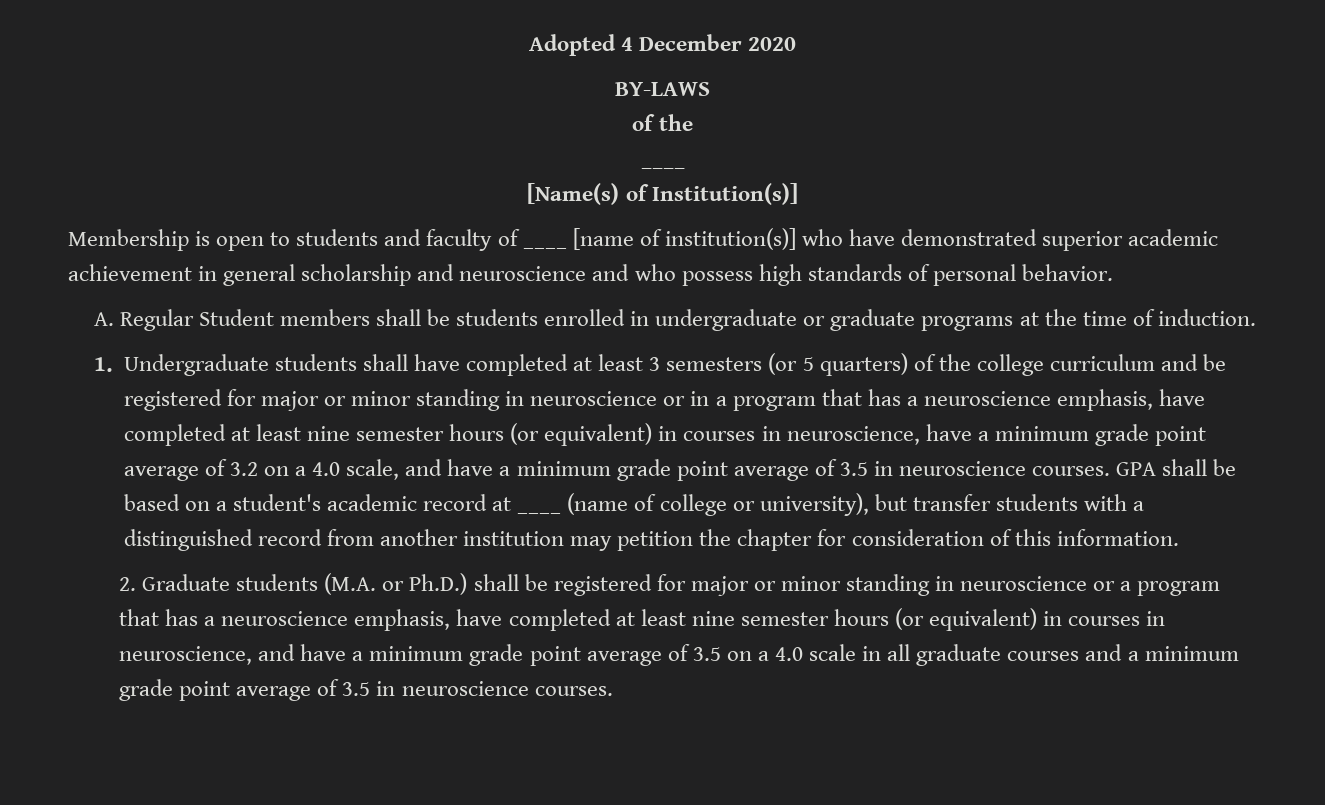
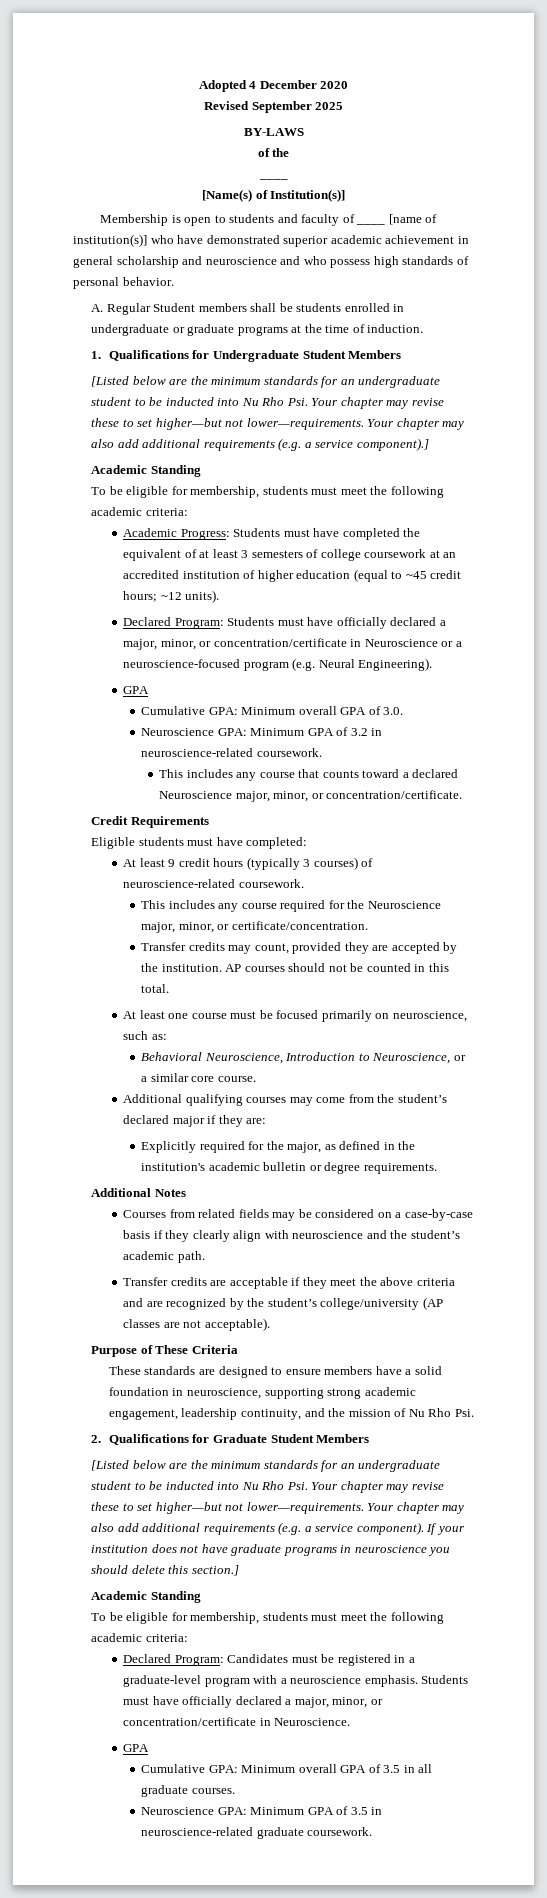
+ Revised September 2025
- 1. Undergraduate students shall have completed at least 3 semesters (or 5 quarters) of the college curriculum and be registered for major or minor standing in neuroscience or in a program that has a neuroscience emphasis, have completed at least nine semester hours (or equivalent) in courses in neuroscience, have a minimum grade point average of 3.2 on a 4.0 scale, and have a minimum grade point average of 3.5 in neuroscience courses. GPA shall be based on a student's academic record at ____ (name of college or university), but transfer students with a distinguished record from another institution may petition the chapter for consideration of this information.
- 2. Graduate students (M.A. or Ph.D.) shall be registered for major or minor standing in neuroscience or a program that has a neuroscience emphasis, have completed at least nine semester hours (or equivalent) in courses in neuroscience, and have a minimum grade point average of 3.5 on a 4.0 scale in all graduate courses and a minimum grade point average of 3.5 in neuroscience courses.
+ 1. Qualifications for Undergraduate Student Members
+ [Listed below are the minimum standards for an undergraduate student to be inducted into Nu Rho Psi. Your chapter may revise these to set higher—but not lower—requirements. Your chapter may also add additional requirements (e.g. a service component).]
+ Academic Standing
+ To be eligible for membership, students must meet the following academic criteria:
+ Academic Progress: Students must have completed the equivalent of at least 3 semesters of college coursework at an accredited institution of higher education (equal to ~45 credit hours; ~12 units).
+ Declared Program: Students must have officially declared a major, minor, or concentration/certificate in Neuroscience or a neuroscience-focused program (e.g. Neural Engineering).
+ GPA
+ Cumulative GPA: Minimum overall GPA of 3.0.
+ Neuroscience GPA: Minimum GPA of 3.2 in neuroscience-related coursework.
+ This includes any course that counts toward a declared Neuroscience major, minor, or concentration/certificate.
+ Credit Requirements
+ Eligible students must have completed:
+ At least 9 credit hours (typically 3 courses) of neuroscience-related coursework.
+ This includes any course required for the Neuroscience major, minor, or certificate/concentration.
+ Transfer credits may count, provided they are accepted by the institution. AP courses should not be counted in this total.
+ At least one course must be focused primarily on neuroscience, such as:
+ Behavioral Neuroscience, Introduction to Neuroscience, or a similar core course.
+ Additional qualifying courses may come from the student’s declared major if they are:
+ Explicitly required for the major, as defined in the institution's academic bulletin or degree requirements.
+ Additional Notes
+ Courses from related fields may be considered on a case-by-case basis if they clearly align with neuroscience and the student’s academic path.
+ Transfer credits are acceptable if they meet the above criteria and are recognized by the student’s college/university (AP classes are not acceptable).
+ Purpose of These Criteria
+ These standards are designed to ensure members have a solid foundation in neuroscience, supporting strong academic engagement, leadership continuity, and the mission of Nu Rho Psi.
+ 2. Qualifications for Graduate Student Members
+ [Listed below are the minimum standards for an undergraduate student to be inducted into Nu Rho Psi. Your chapter may revise these to set higher—but not lower—requirements. Your chapter may also add additional requirements (e.g. a service component). If your institution does not have graduate programs in neuroscience you should delete this section.]
+ Academic Standing
+ To be eligible for membership, students must meet the following academic criteria:
+ Declared Program: Candidates must be registered in a graduate-level program with a neuroscience emphasis. Students must have officially declared a major, minor, or concentration/certificate in Neuroscience.
+ GPA
+ Cumulative GPA: Minimum overall GPA of 3.5 in all graduate courses.
+ Neuroscience GPA: Minimum GPA of 3.5 in neuroscience-related graduate coursework.

